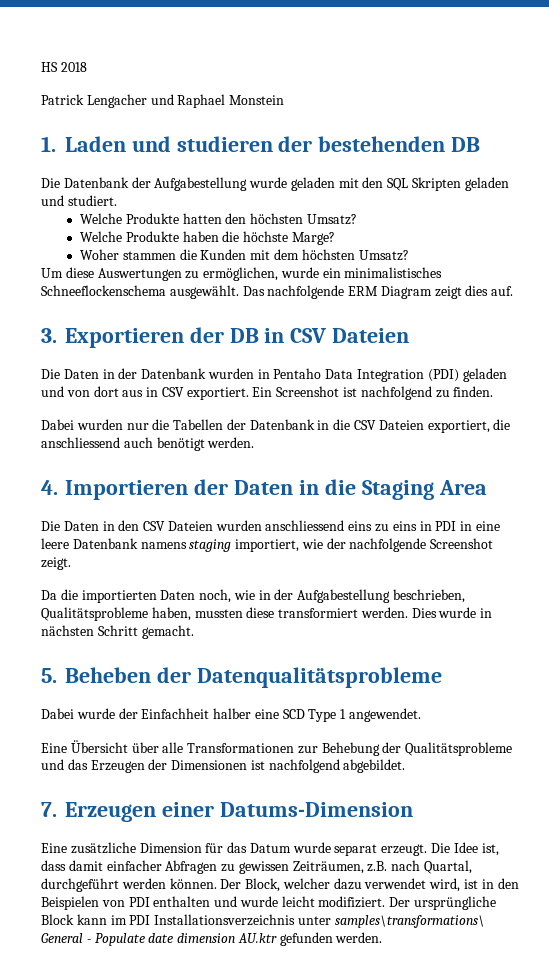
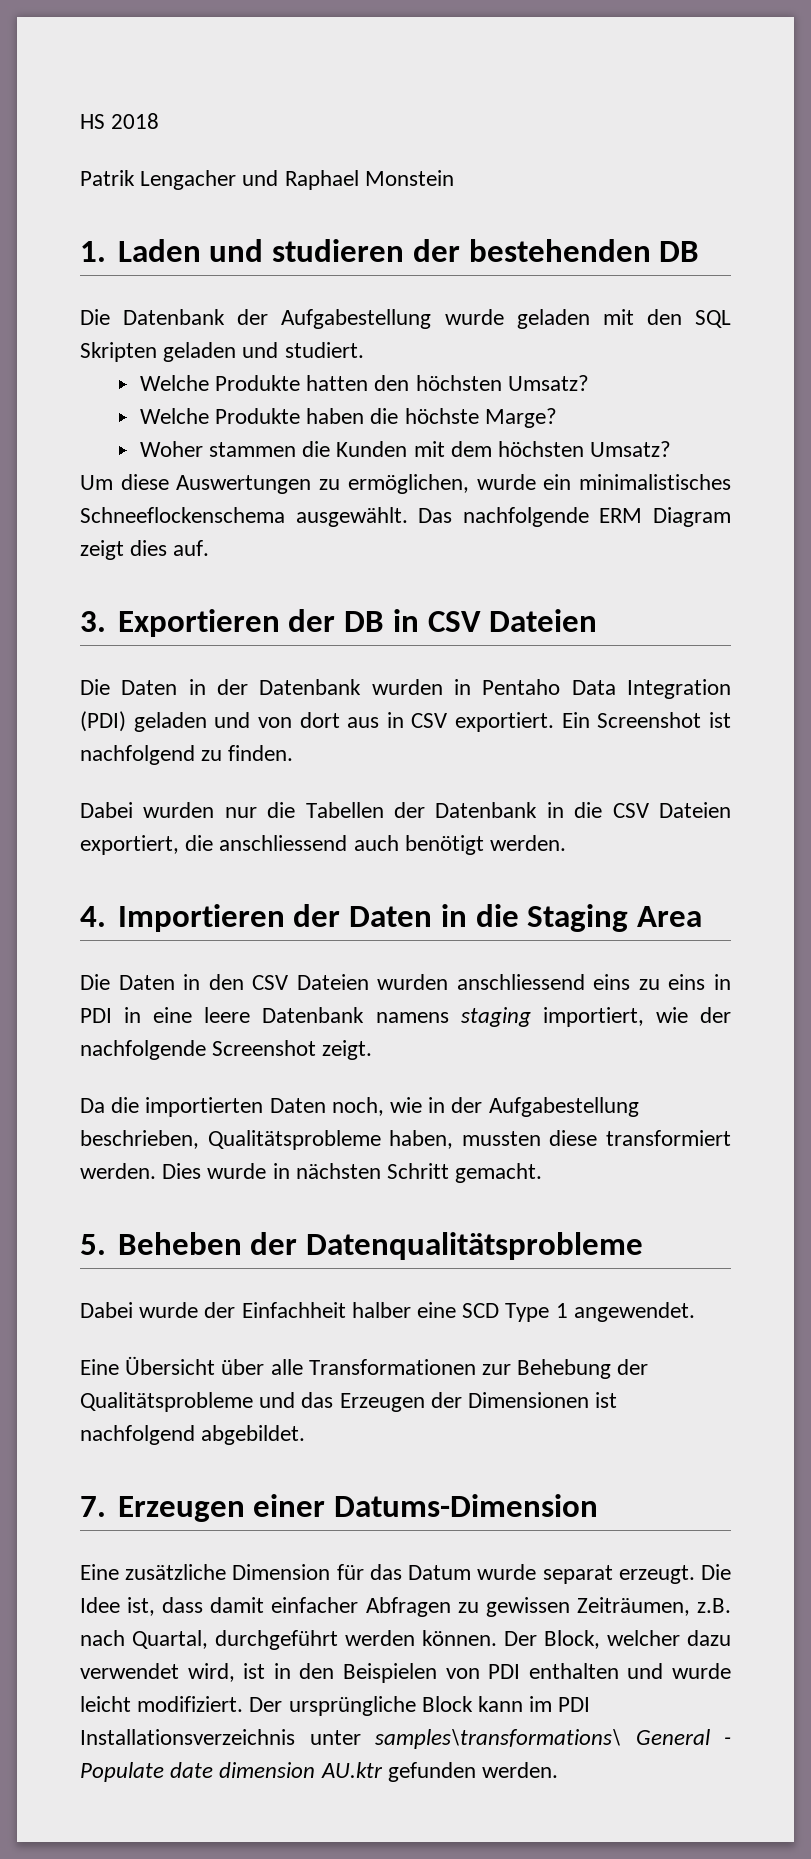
- Patrick Lengacher und Raphael Monstein
+ Patrik Lengacher und Raphael Monstein

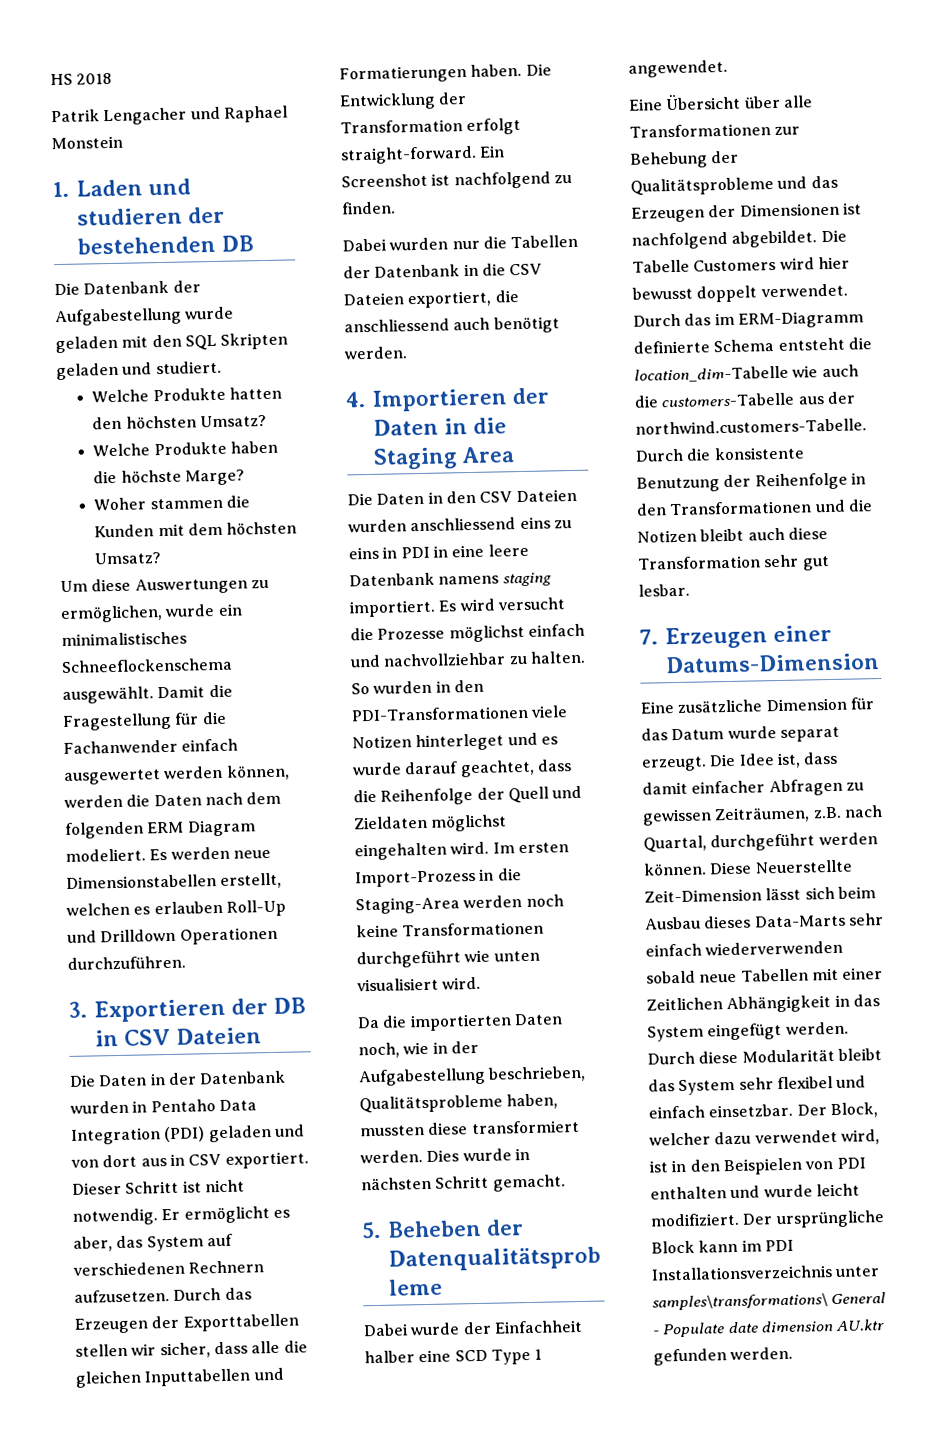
- Das nachfolgende ERM Diagram zeigt dies auf.
+ Damit die Fragestellung für die Fachanwender einfach ausgewertet werden können, werden die Daten nach dem folgenden ERM Diagram modeliert. Es werden neue Dimensionstabellen erstellt, welchen es erlauben Roll-Up und Drilldown Operationen durchzuführen.
+ Dieser Schritt ist nicht notwendig. Er ermöglicht es aber, das System auf verschiedenen Rechnern aufzusetzen. Durch das Erzeugen der Exporttabellen stellen wir sicher, dass alle die gleichen Inputtabellen und Formatierungen haben. Die Entwicklung der Transformation erfolgt straight-forward.
- Die Daten in den CSV Dateien wurden anschliessend eins zu eins in PDI in eine leere Datenbank namens staging importiert, wie der nachfolgende Screenshot zeigt.
+ Die Daten in den CSV Dateien wurden anschliessend eins zu eins in PDI in eine leere Datenbank namens staging importiert. Es wird versucht die Prozesse möglichst einfach und nachvollziehbar zu halten. So wurden in den PDI-Transformationen viele Notizen hinterleget und es wurde darauf geachtet, dass die Reihenfolge der Quell und Zieldaten möglichst eingehalten wird. Im ersten Import-Prozess in die Staging-Area werden noch keine Transformationen durchgeführt wie unten visualisiert wird.
+ Die Tabelle Customers wird hier bewusst doppelt verwendet. Durch das im ERM-Diagramm definierte Schema entsteht die location_dim-Tabelle wie auch die customers-Tabelle aus der northwind.customers-Tabelle. Durch die konsistente Benutzung der Reihenfolge in den Transformationen und die Notizen bleibt auch diese Transformation sehr gut lesbar.
+ Diese Neuerstellte Zeit-Dimension lässt sich beim Ausbau dieses Data-Marts sehr einfach wiederverwenden sobald neue Tabellen mit einer Zeitlichen Abhängigkeit in das System eingefügt werden. Durch diese Modularität bleibt das System sehr flexibel und einfach einsetzbar.

